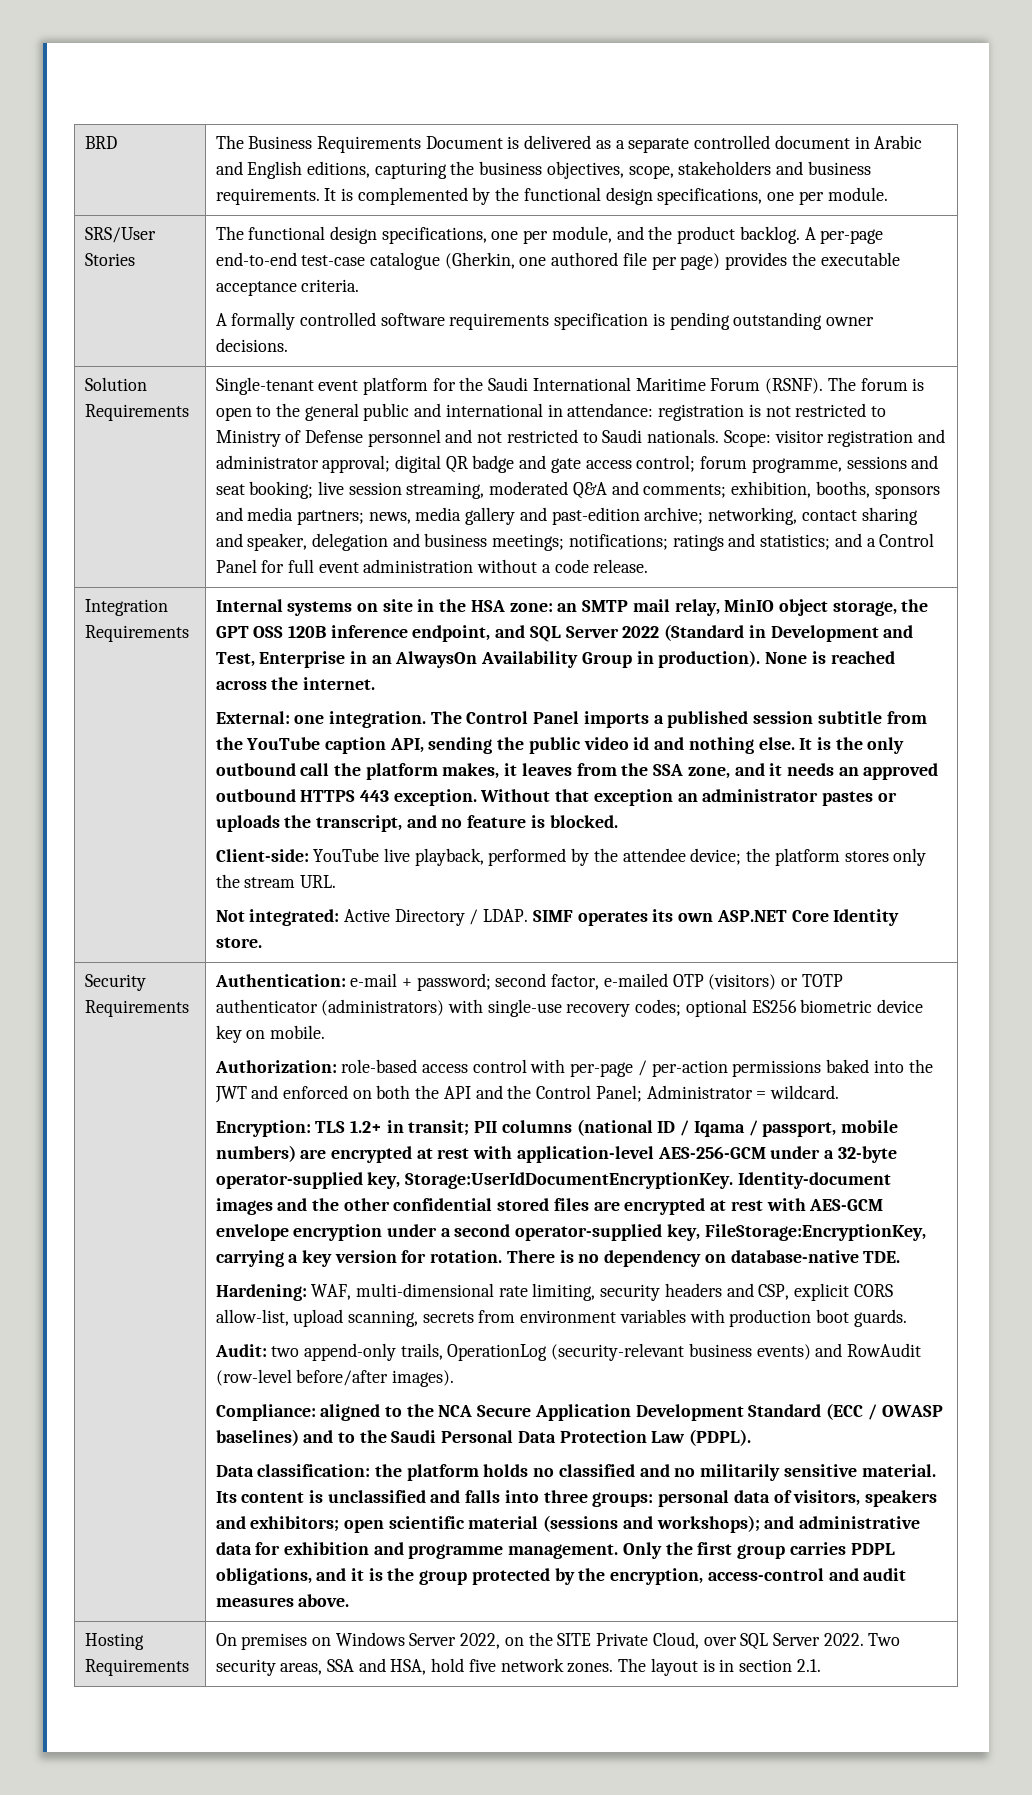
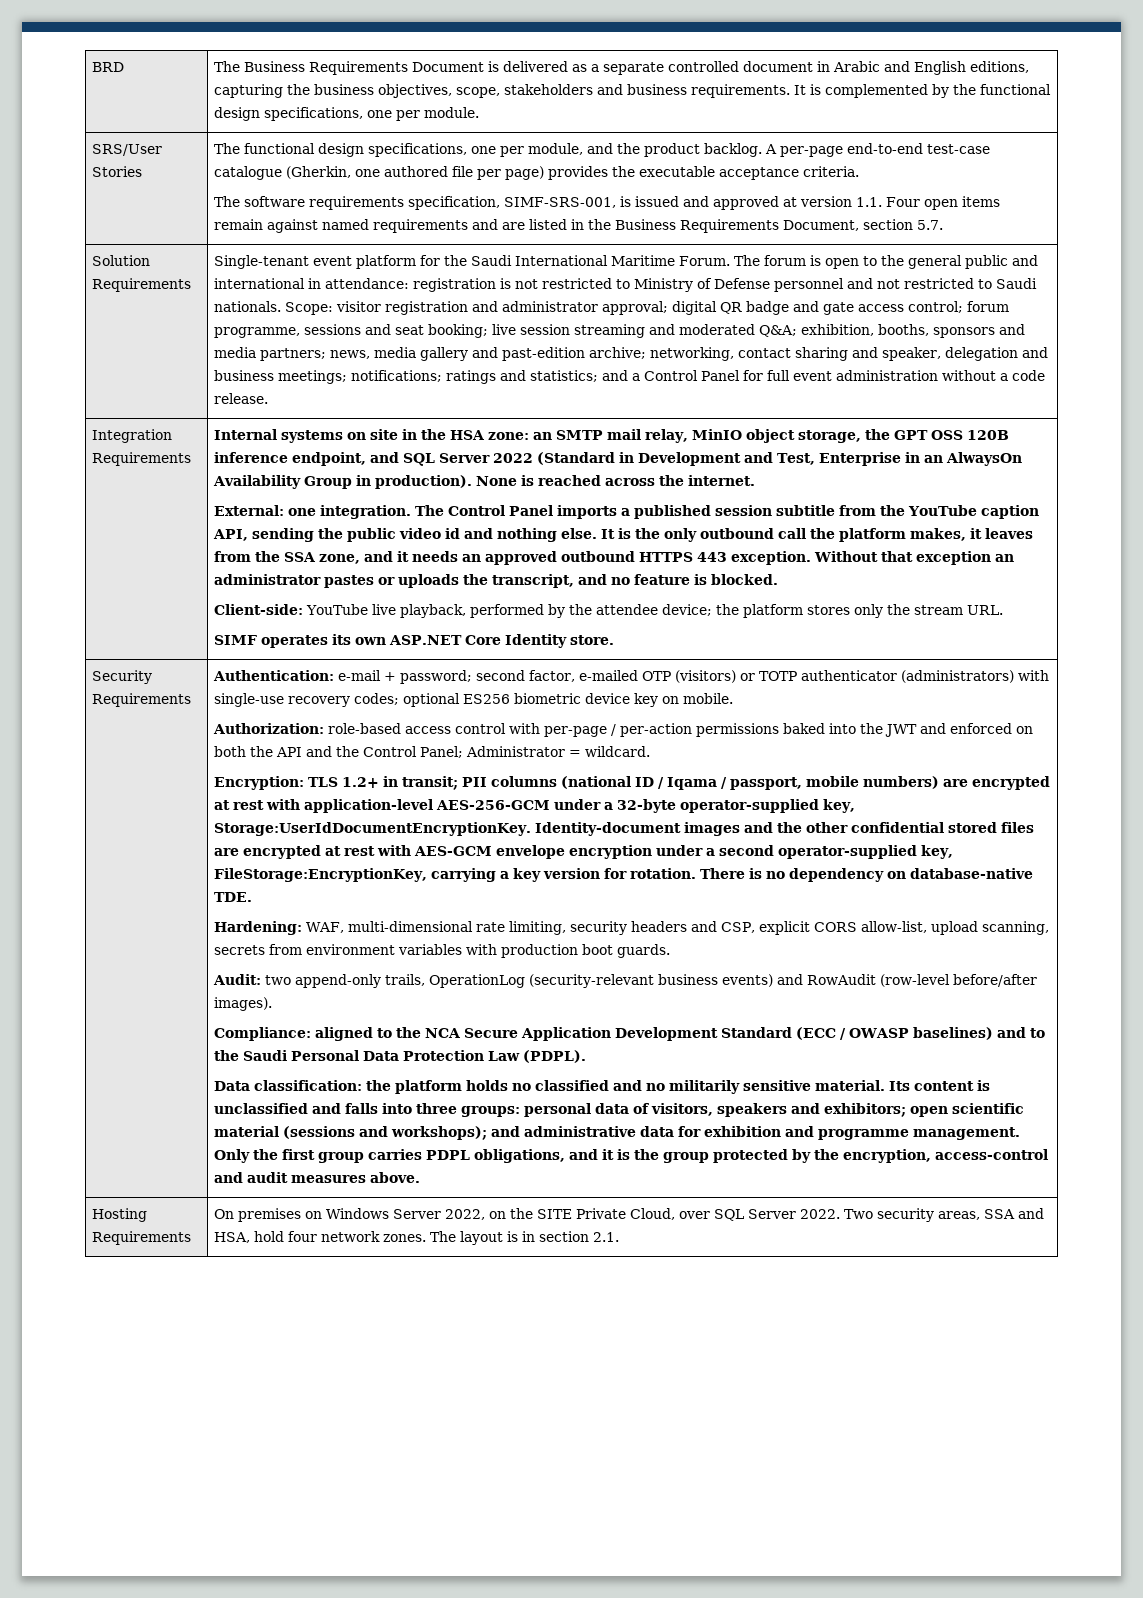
- A formally controlled software requirements specification is pending outstanding owner decisions.
+ The software requirements specification, SIMF-SRS-001, is issued and approved at version 1.1. Four open items remain against named requirements and are listed in the Business Requirements Document, section 5.7.
- Single-tenant event platform for the Saudi International Maritime Forum (RSNF).
+ Single-tenant event platform for the Saudi International Maritime Forum.
- Scope: visitor registration and administrator approval; digital QR badge and gate access control; forum programme, sessions and seat booking; live session streaming, moderated Q&A and comments; exhibition, booths, sponsors and media partners; news, media gallery and past-edition archive; networking, contact sharing and speaker, delegation and business meetings; notifications; ratings and statistics; and a Control Panel for full event administration without a code release.
+ Scope: visitor registration and administrator approval; digital QR badge and gate access control; forum programme, sessions and seat booking; live session streaming and moderated Q&A; exhibition, booths, sponsors and media partners; news, media gallery and past-edition archive; networking, contact sharing and speaker, delegation and business meetings; notifications; ratings and statistics; and a Control Panel for full event administration without a code release.
- Not integrated: Active Directory / LDAP.
- Hosting Requirements | On premises on Windows Server 2022, on the SITE Private Cloud, over SQL Server 2022. Two security areas, SSA and HSA, hold five network zones. The layout is in section 2.1.
+ Hosting Requirements | On premises on Windows Server 2022, on the SITE Private Cloud, over SQL Server 2022. Two security areas, SSA and HSA, hold four network zones. The layout is in section 2.1.

